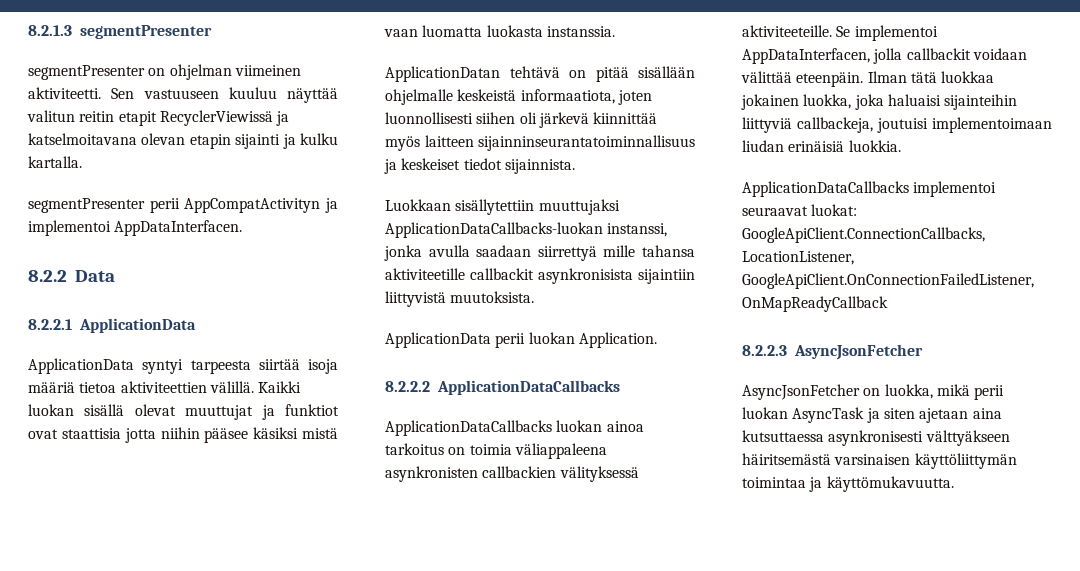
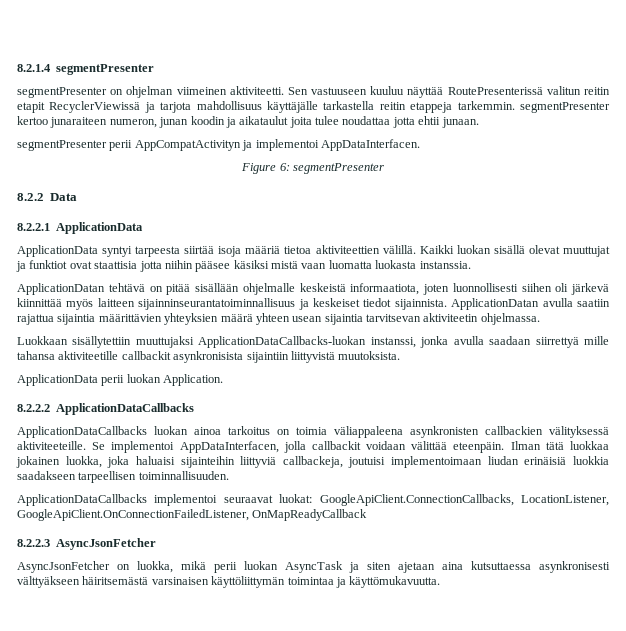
- 8.2.1.3 segmentPresenter
+ 8.2.1.4 segmentPresenter
- Sen vastuuseen kuuluu näyttää valitun reitin etapit RecyclerViewissä ja katselmoitavana olevan etapin sijainti ja kulku kartalla.
+ Sen vastuuseen kuuluu näyttää RoutePresenterissä valitun reitin etapit RecyclerViewissä ja tarjota mahdollisuus käyttäjälle tarkastella reitin etappeja tarkemmin. segmentPresenter kertoo junaraiteen numeron, junan koodin ja aikataulut joita tulee noudattaa jotta ehtii junaan.
+ Figure 6: segmentPresenter
+ ApplicationDatan avulla saatiin rajattua sijaintia määrittävien yhteyksien määrä yhteen usean sijaintia tarvitsevan aktiviteetin ohjelmassa.
- Ilman tätä luokkaa jokainen luokka, joka haluaisi sijainteihin liittyviä callbackeja, joutuisi implementoimaan liudan erinäisiä luokkia.
+ Ilman tätä luokkaa jokainen luokka, joka haluaisi sijainteihin liittyviä callbackeja, joutuisi implementoimaan liudan erinäisiä luokkia saadakseen tarpeellisen toiminnallisuuden.

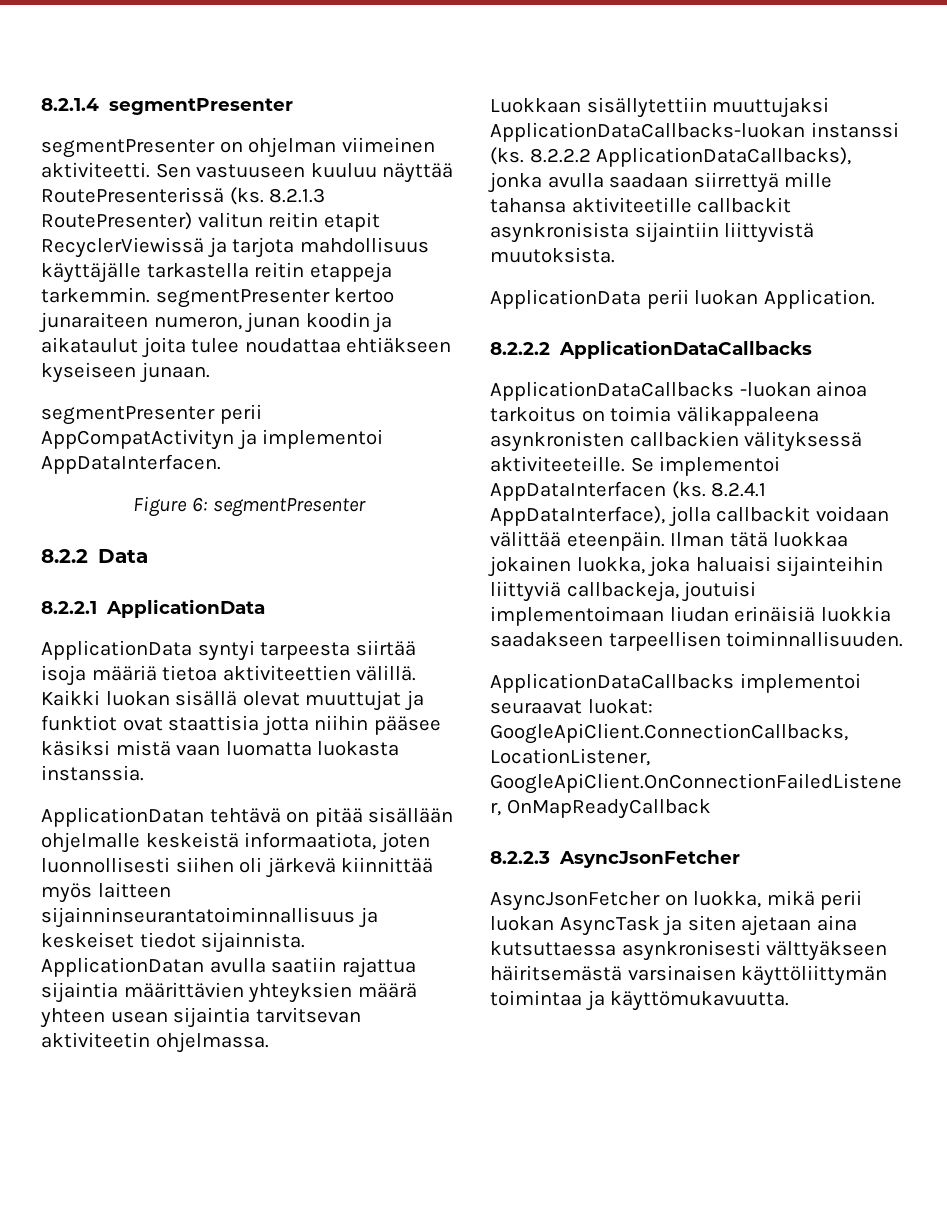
- Sen vastuuseen kuuluu näyttää RoutePresenterissä valitun reitin etapit RecyclerViewissä ja tarjota mahdollisuus käyttäjälle tarkastella reitin etappeja tarkemmin. segmentPresenter kertoo junaraiteen numeron, junan koodin ja aikataulut joita tulee noudattaa jotta ehtii junaan.
+ Sen vastuuseen kuuluu näyttää RoutePresenterissä (ks. 8.2.1.3 RoutePresenter) valitun reitin etapit RecyclerViewissä ja tarjota mahdollisuus käyttäjälle tarkastella reitin etappeja tarkemmin. segmentPresenter kertoo junaraiteen numeron, junan koodin ja aikataulut joita tulee noudattaa ehtiäkseen kyseiseen junaan.
- Luokkaan sisällytettiin muuttujaksi ApplicationDataCallbacks-luokan instanssi, jonka avulla saadaan siirrettyä mille tahansa aktiviteetille callbackit asynkronisista sijaintiin liittyvistä muutoksista.
+ Luokkaan sisällytettiin muuttujaksi ApplicationDataCallbacks-luokan instanssi (ks. 8.2.2.2 ApplicationDataCallbacks), jonka avulla saadaan siirrettyä mille tahansa aktiviteetille callbackit asynkronisista sijaintiin liittyvistä muutoksista.
- ApplicationDataCallbacks luokan ainoa tarkoitus on toimia väliappaleena asynkronisten callbackien välityksessä aktiviteeteille.
+ ApplicationDataCallbacks -luokan ainoa tarkoitus on toimia välikappaleena asynkronisten callbackien välityksessä aktiviteeteille.
- Se implementoi AppDataInterfacen, jolla callbackit voidaan välittää eteenpäin.
+ Se implementoi AppDataInterfacen (ks. 8.2.4.1 AppDataInterface), jolla callbackit voidaan välittää eteenpäin.

